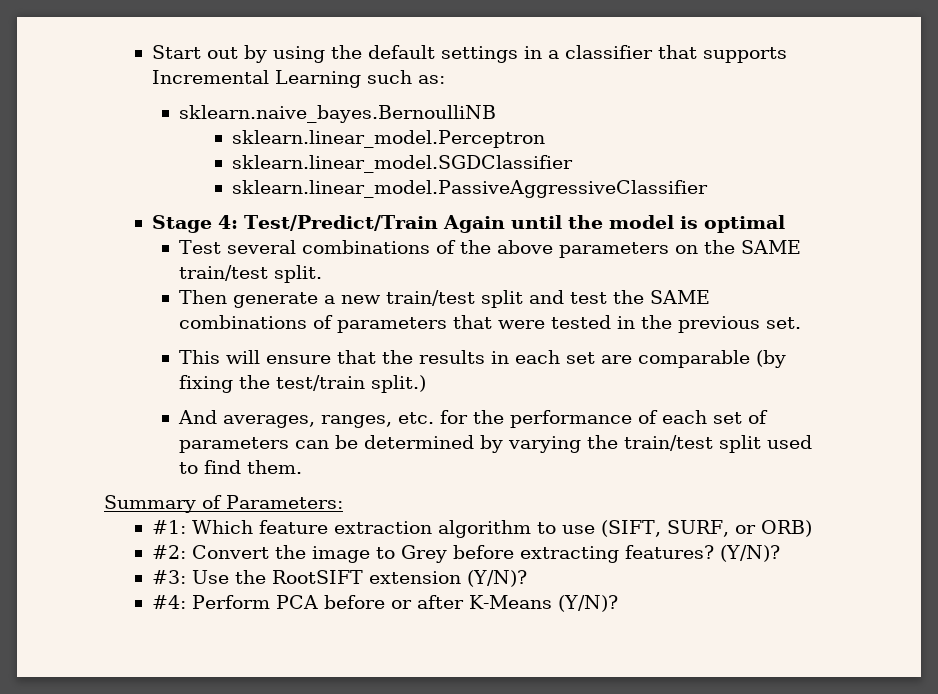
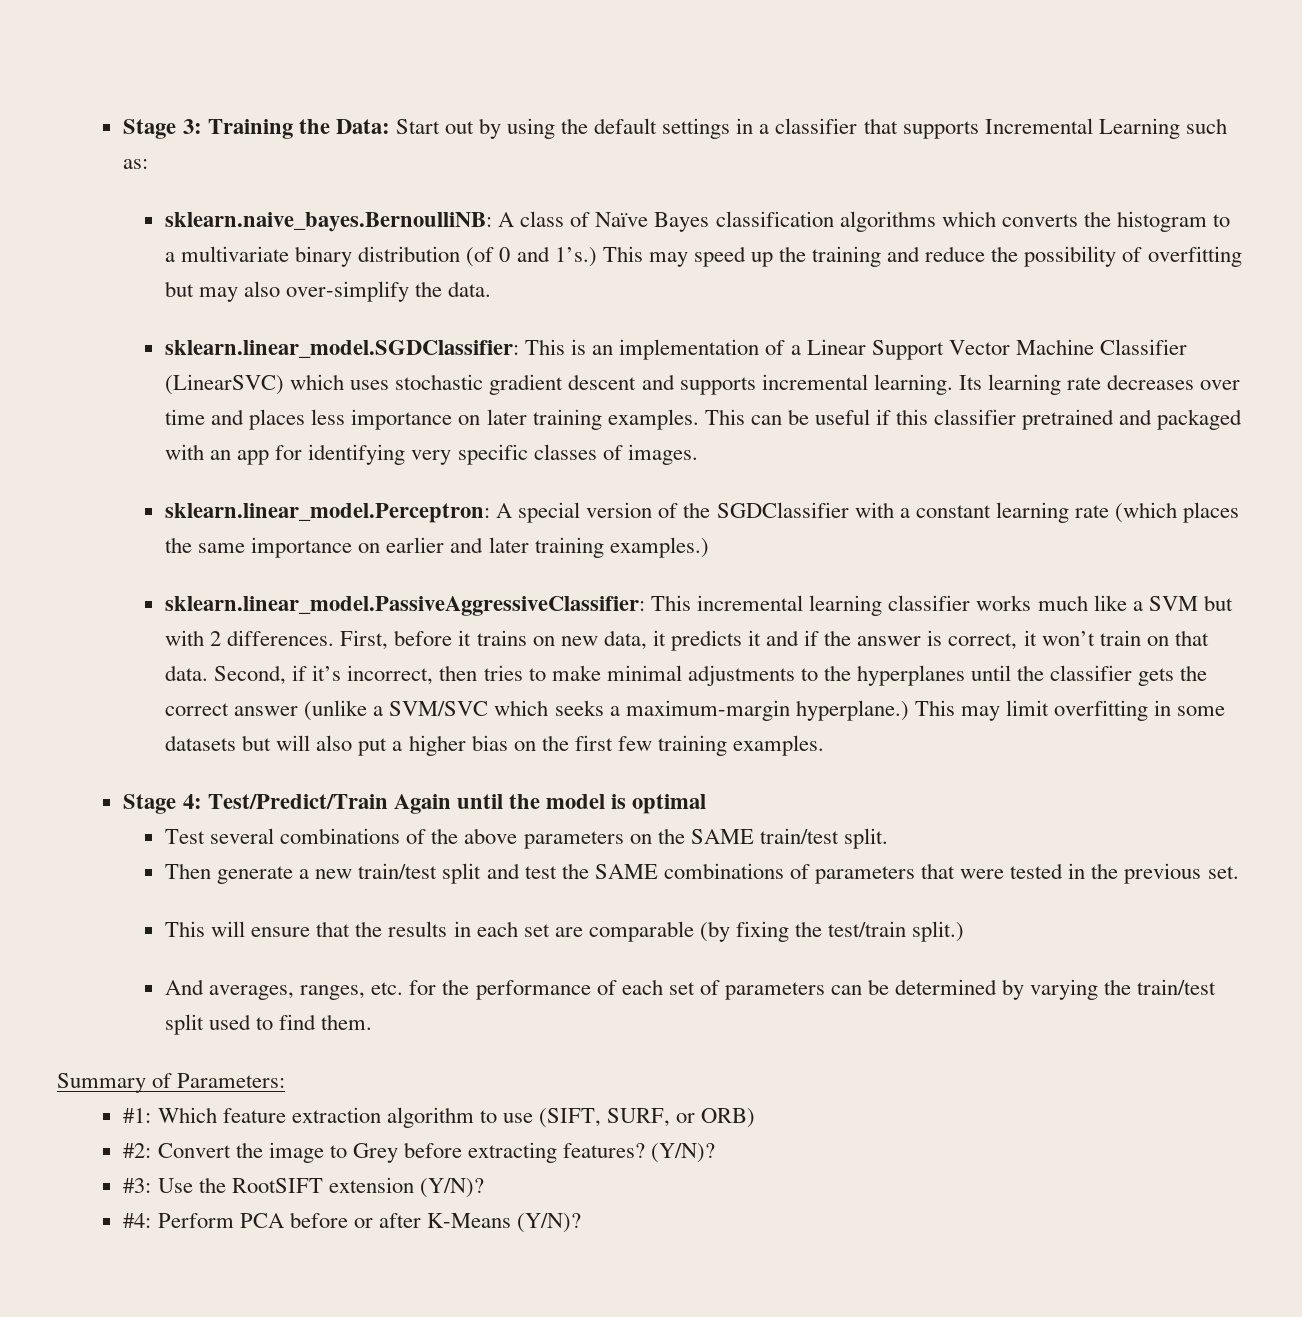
- Start out by using the default settings in a classifier that supports Incremental Learning such as:
+ Stage 3: Training the Data: Start out by using the default settings in a classifier that supports Incremental Learning such as:
- sklearn.naive_bayes.BernoulliNB
- sklearn.linear_model.Perceptron
- sklearn.linear_model.SGDClassifier
- sklearn.linear_model.PassiveAggressiveClassifier
+ sklearn.naive_bayes.BernoulliNB: A class of Naïve Bayes classification algorithms which converts the histogram to a multivariate binary distribution (of 0 and 1’s.) This may speed up the training and reduce the possibility of overfitting but may also over-simplify the data.
+ sklearn.linear_model.SGDClassifier: This is an implementation of a Linear Support Vector Machine Classifier (LinearSVC) which uses stochastic gradient descent and supports incremental learning. Its learning rate decreases over time and places less importance on later training examples. This can be useful if this classifier pretrained and packaged with an app for identifying very specific classes of images.
+ sklearn.linear_model.Perceptron: A special version of the SGDClassifier with a constant learning rate (which places the same importance on earlier and later training examples.)
+ sklearn.linear_model.PassiveAggressiveClassifier: This incremental learning classifier works much like a SVM but with 2 differences. First, before it trains on new data, it predicts it and if the answer is correct, it won’t train on that data. Second, if it’s incorrect, then tries to make minimal adjustments to the hyperplanes until the classifier gets the correct answer (unlike a SVM/SVC which seeks a maximum-margin hyperplane.) This may limit overfitting in some datasets but will also put a higher bias on the first few training examples.

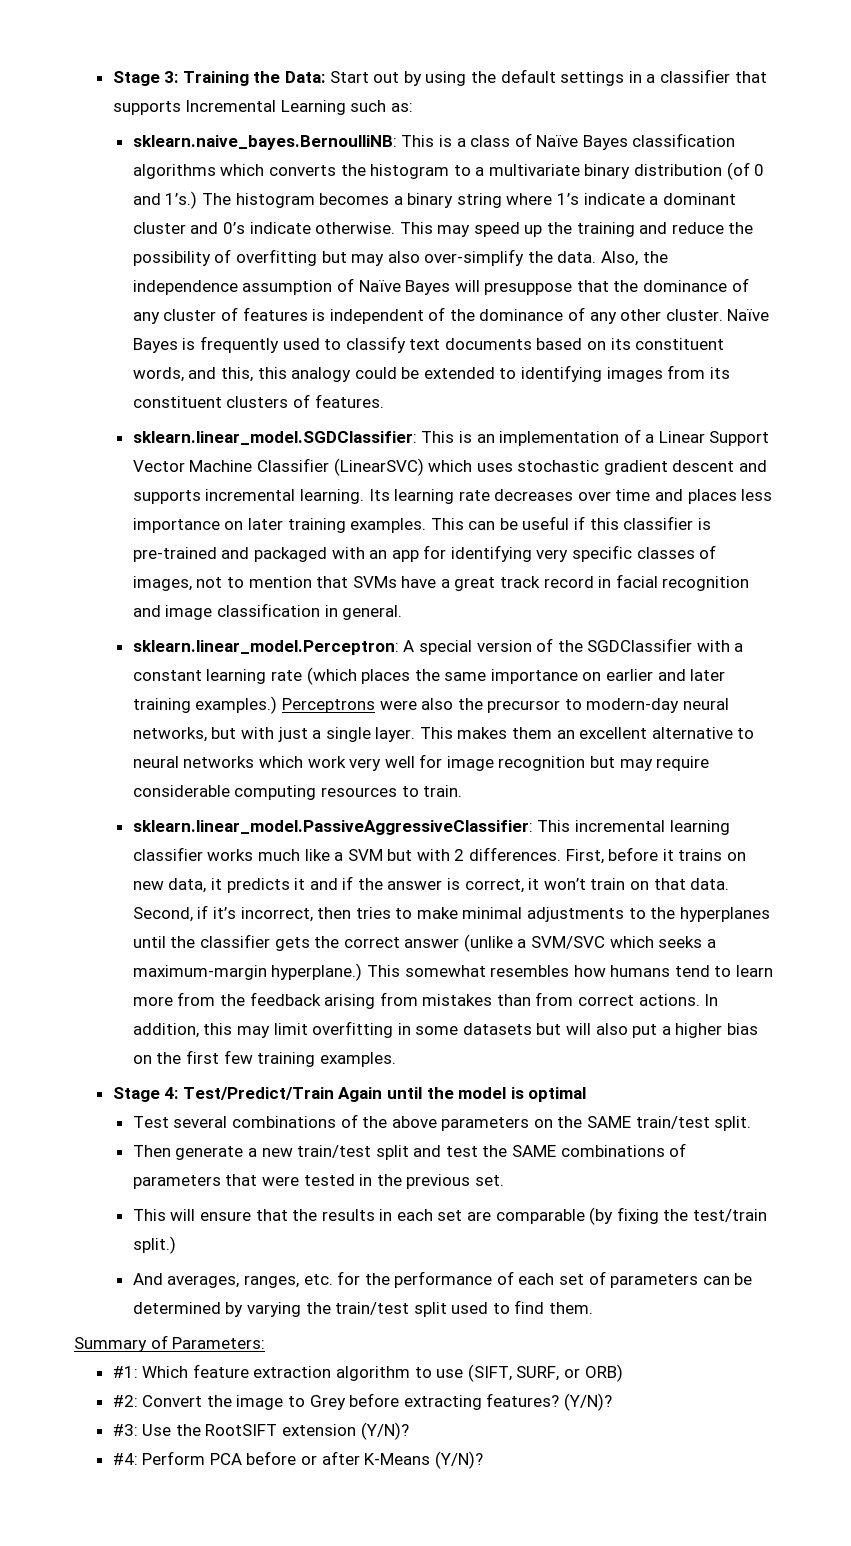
- sklearn.naive_bayes.BernoulliNB: A class of Naïve Bayes classification algorithms which converts the histogram to a multivariate binary distribution (of 0 and 1’s.)
+ sklearn.naive_bayes.BernoulliNB: This is a class of Naïve Bayes classification algorithms which converts the histogram to a multivariate binary distribution (of 0 and 1’s.)
+ The histogram becomes a binary string where 1’s indicate a dominant cluster and 0’s indicate otherwise.
+ Also, the independence assumption of Naïve Bayes will presuppose that the dominance of any cluster of features is independent of the dominance of any other cluster. Naïve Bayes is frequently used to classify text documents based on its constituent words, and this, this analogy could be extended to identifying images from its constituent clusters of features.
- This can be useful if this classifier pretrained and packaged with an app for identifying very specific classes of images.
+ This can be useful if this classifier is pre-trained and packaged with an app for identifying very specific classes of images, not to mention that SVMs have a great track record in facial recognition and image classification in general.
+ Perceptrons were also the precursor to modern-day neural networks, but with just a single layer. This makes them an excellent alternative to neural networks which work very well for image recognition but may require considerable computing resources to train.
- This may limit overfitting in some datasets but will also put a higher bias on the first few training examples.
+ This somewhat resembles how humans tend to learn more from the feedback arising from mistakes than from correct actions. In addition, this may limit overfitting in some datasets but will also put a higher bias on the first few training examples.

